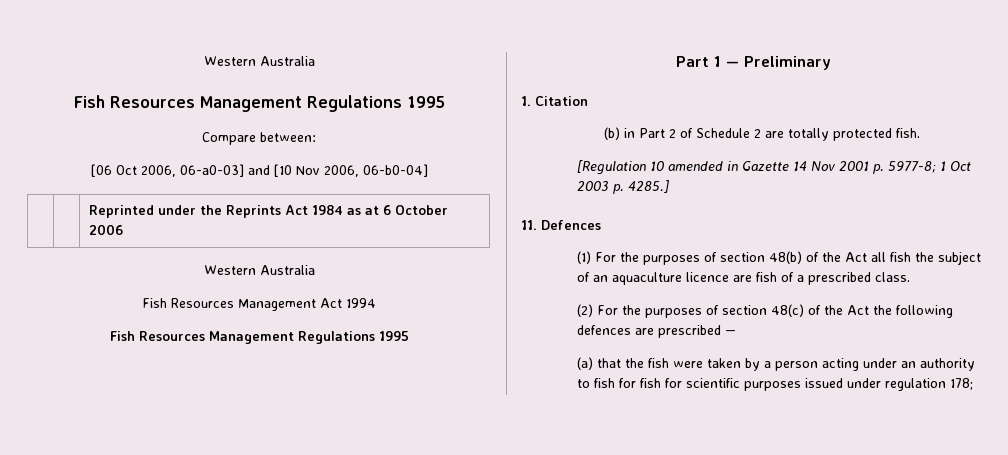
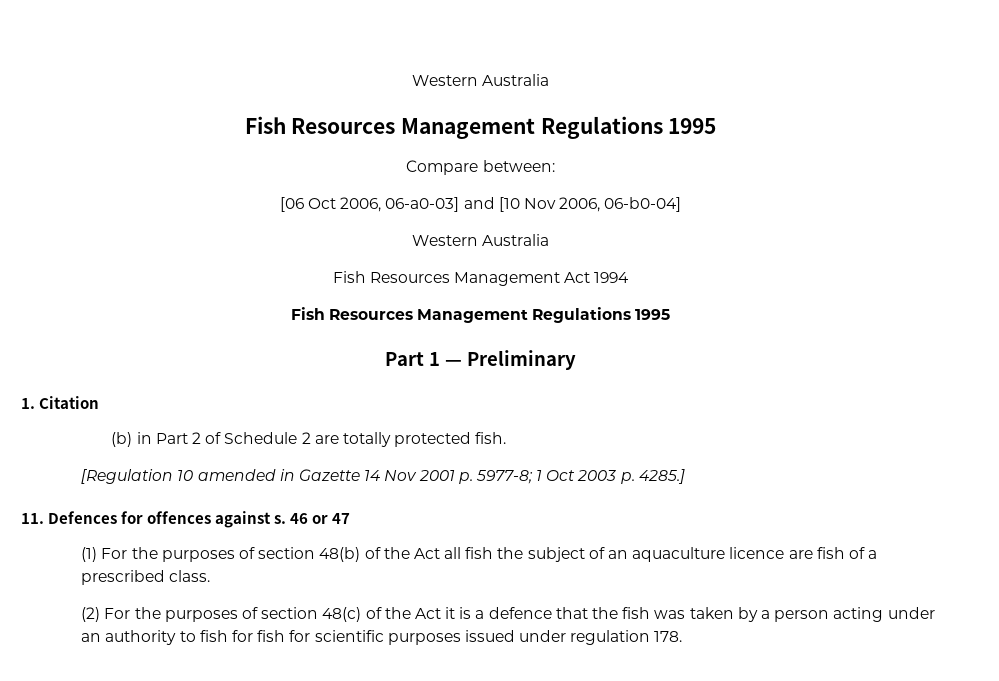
- | | Reprinted under the Reprints Act 1984 as at 6 October 2006
- 11. Defences
+ 11. Defences for offences against s. 46 or 47
- (2) For the purposes of section 48(c) of the Act the following defences are prescribed —
- (a) that the fish were taken by a person acting under an authority to fish for fish for scientific purposes issued under regulation 178;
+ (2) For the purposes of section 48(c) of the Act it is a defence that the fish was taken by a person acting under an authority to fish for fish for scientific purposes issued under regulation 178.

